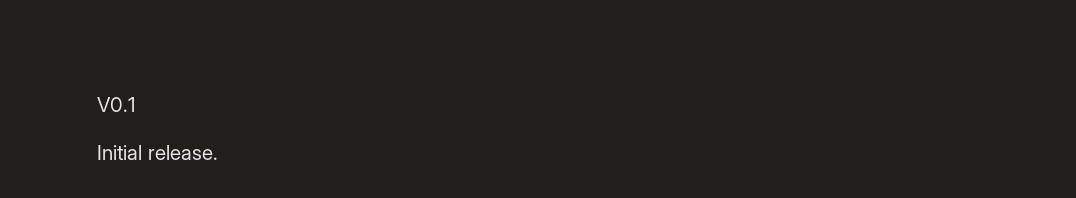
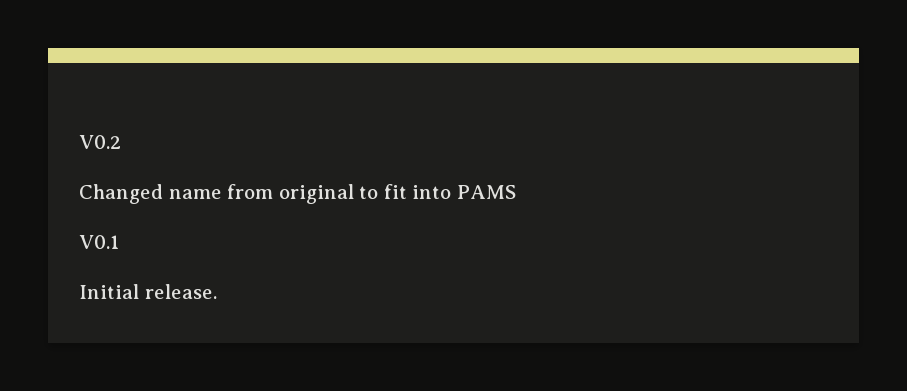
+ V0.2
+ Changed name from original to fit into PAMS

